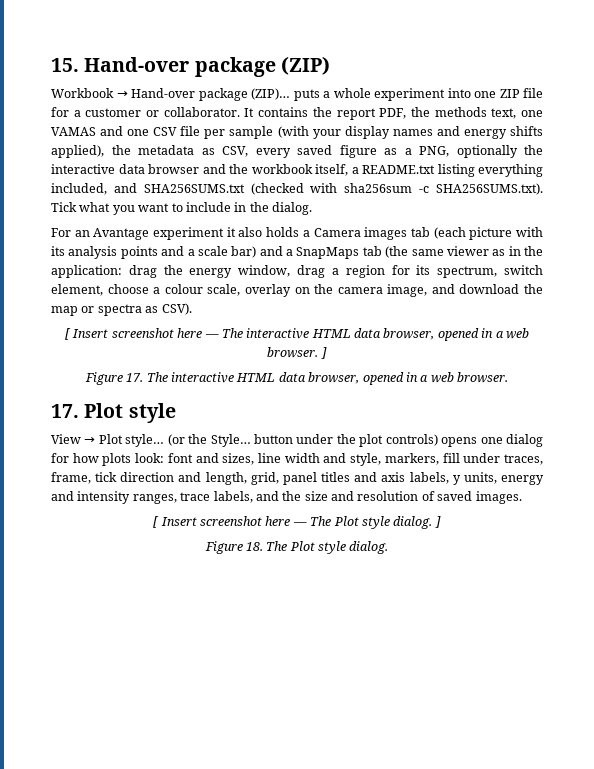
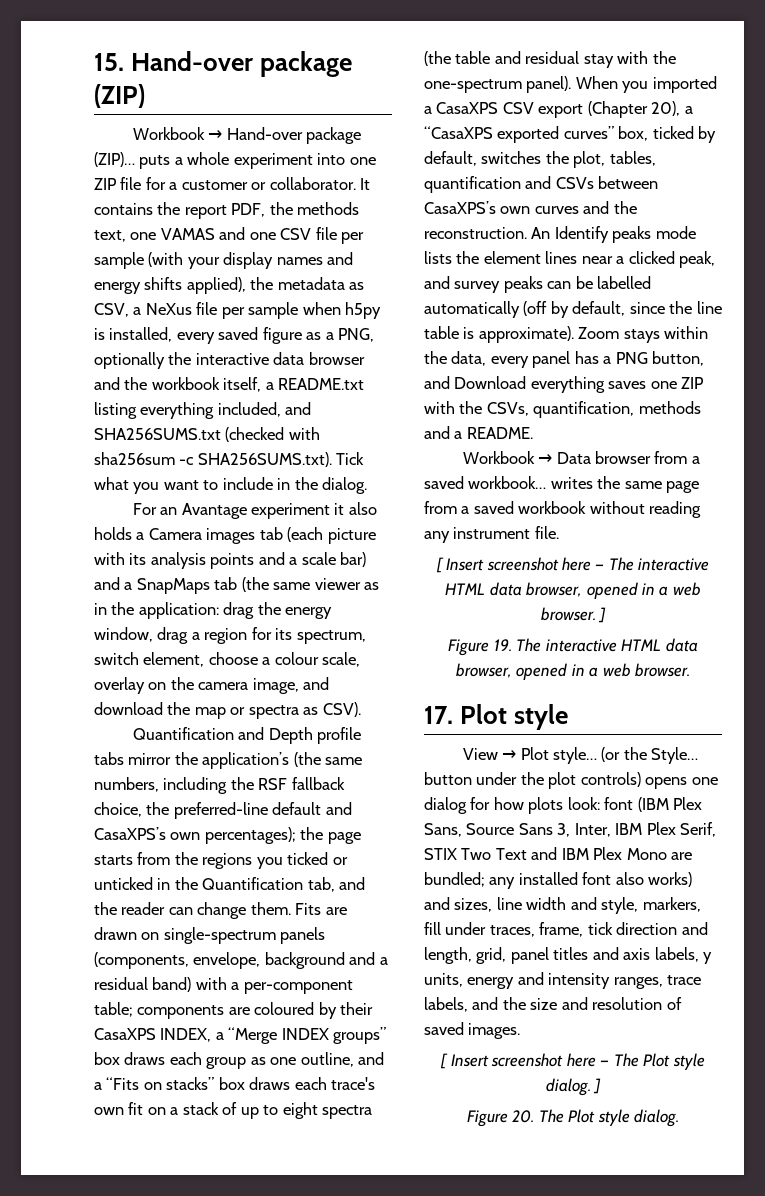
- It contains the report PDF, the methods text, one VAMAS and one CSV file per sample (with your display names and energy shifts applied), the metadata as CSV, every saved figure as a PNG, optionally the interactive data browser and the workbook itself, a README.txt listing everything included, and SHA256SUMS.txt (checked with sha256sum -c SHA256SUMS.txt). Tick what you want to include in the dialog.
+ It contains the report PDF, the methods text, one VAMAS and one CSV file per sample (with your display names and energy shifts applied), the metadata as CSV, a NeXus file per sample when h5py is installed, every saved figure as a PNG, optionally the interactive data browser and the workbook itself, a README.txt listing everything included, and SHA256SUMS.txt (checked with sha256sum -c SHA256SUMS.txt). Tick what you want to include in the dialog.
+ Quantification and Depth profile tabs mirror the application’s (the same numbers, including the RSF fallback choice, the preferred-line default and CasaXPS’s own percentages); the page starts from the regions you ticked or unticked in the Quantification tab, and the reader can change them. Fits are drawn on single-spectrum panels (components, envelope, background and a residual band) with a per-component table; components are coloured by their CasaXPS INDEX, a “Merge INDEX groups” box draws each group as one outline, and a “Fits on stacks” box draws each trace's own fit on a stack of up to eight spectra (the table and residual stay with the one-spectrum panel). When you imported a CasaXPS CSV export (Chapter 20), a “CasaXPS exported curves” box, ticked by default, switches the plot, tables, quantification and CSVs between CasaXPS’s own curves and the reconstruction. An Identify peaks mode lists the element lines near a clicked peak, and survey peaks can be labelled automatically (off by default, since the line table is approximate). Zoom stays within the data, every panel has a PNG button, and Download everything saves one ZIP with the CSVs, quantification, methods and a README.
+ Workbook → Data browser from a saved workbook… writes the same page from a saved workbook without reading any instrument file.
- Figure 17. The interactive HTML data browser, opened in a web browser.
+ Figure 19. The interactive HTML data browser, opened in a web browser.
- (or the Style… button under the plot controls) opens one dialog for how plots look: font and sizes, line width and style, markers, fill under traces, frame, tick direction and length, grid, panel titles and axis labels, y units, energy and intensity ranges, trace labels, and the size and resolution of saved images.
+ (or the Style… button under the plot controls) opens one dialog for how plots look: font (IBM Plex Sans, Source Sans 3, Inter, IBM Plex Serif, STIX Two Text and IBM Plex Mono are bundled; any installed font also works) and sizes, line width and style, markers, fill under traces, frame, tick direction and length, grid, panel titles and axis labels, y units, energy and intensity ranges, trace labels, and the size and resolution of saved images.
- Figure 18. The Plot style dialog.
+ Figure 20. The Plot style dialog.

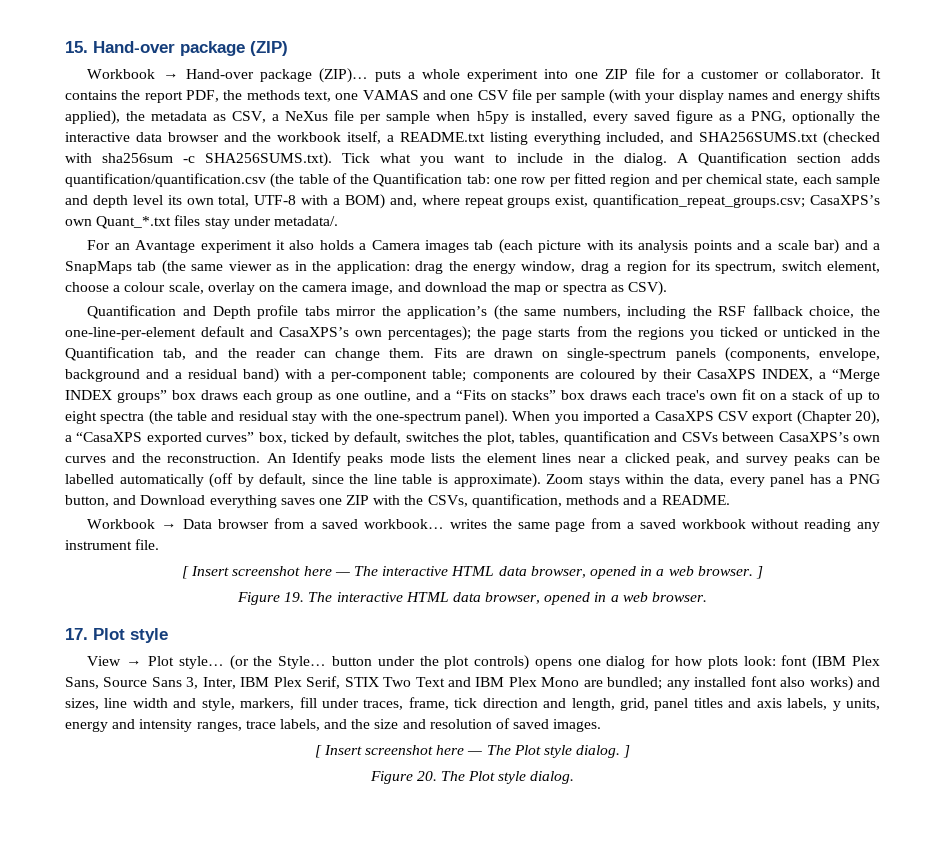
+ A Quantification section adds quantification/quantification.csv (the table of the Quantification tab: one row per fitted region and per chemical state, each sample and depth level its own total, UTF-8 with a BOM) and, where repeat groups exist, quantification_repeat_groups.csv; CasaXPS’s own Quant_*.txt files stay under metadata/.
- Quantification and Depth profile tabs mirror the application’s (the same numbers, including the RSF fallback choice, the preferred-line default and CasaXPS’s own percentages); the page starts from the regions you ticked or unticked in the Quantification tab, and the reader can change them.
+ Quantification and Depth profile tabs mirror the application’s (the same numbers, including the RSF fallback choice, the one-line-per-element default and CasaXPS’s own percentages); the page starts from the regions you ticked or unticked in the Quantification tab, and the reader can change them.

